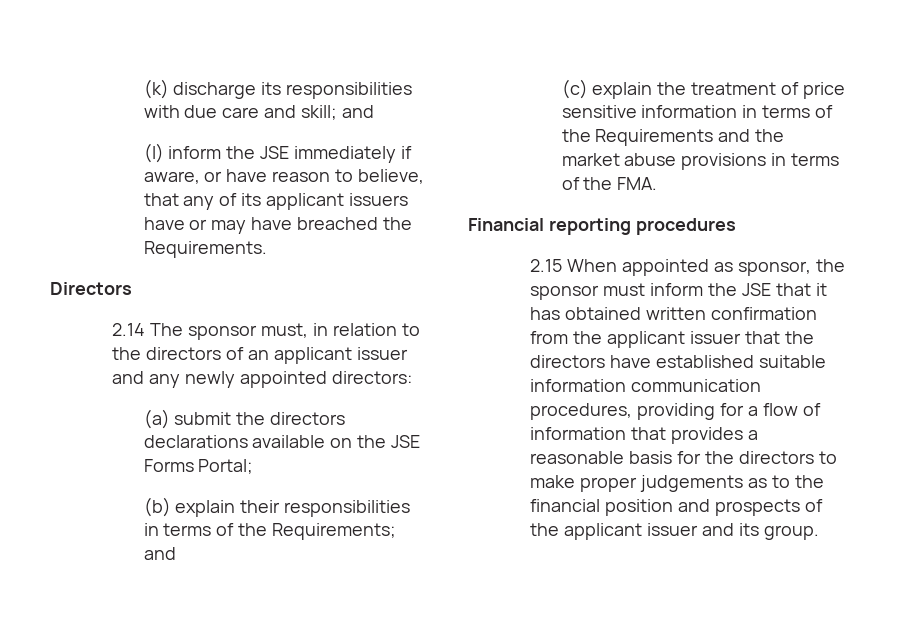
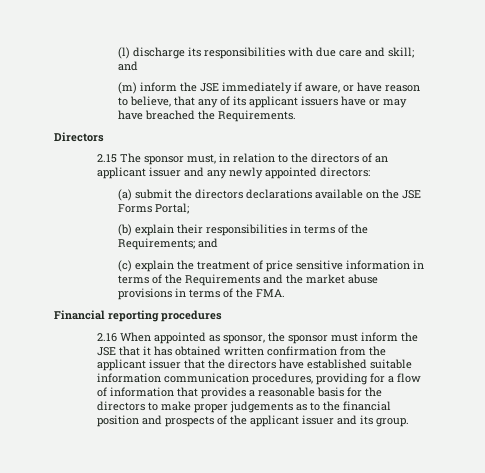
- (k) discharge its responsibilities with due care and skill; and
+ (l) discharge its responsibilities with due care and skill; and
- (l) inform the JSE immediately if aware, or have reason to believe, that any of its applicant issuers have or may have breached the Requirements.
+ (m) inform the JSE immediately if aware, or have reason to believe, that any of its applicant issuers have or may have breached the Requirements.
- 2.14 The sponsor must, in relation to the directors of an applicant issuer and any newly appointed directors:
+ 2.15 The sponsor must, in relation to the directors of an applicant issuer and any newly appointed directors:
- 2.15 When appointed as sponsor, the sponsor must inform the JSE that it has obtained written confirmation from the applicant issuer that the directors have established suitable information communication procedures, providing for a flow of information that provides a reasonable basis for the directors to make proper judgements as to the financial position and prospects of the applicant issuer and its group.
+ 2.16 When appointed as sponsor, the sponsor must inform the JSE that it has obtained written confirmation from the applicant issuer that the directors have established suitable information communication procedures, providing for a flow of information that provides a reasonable basis for the directors to make proper judgements as to the financial position and prospects of the applicant issuer and its group.

